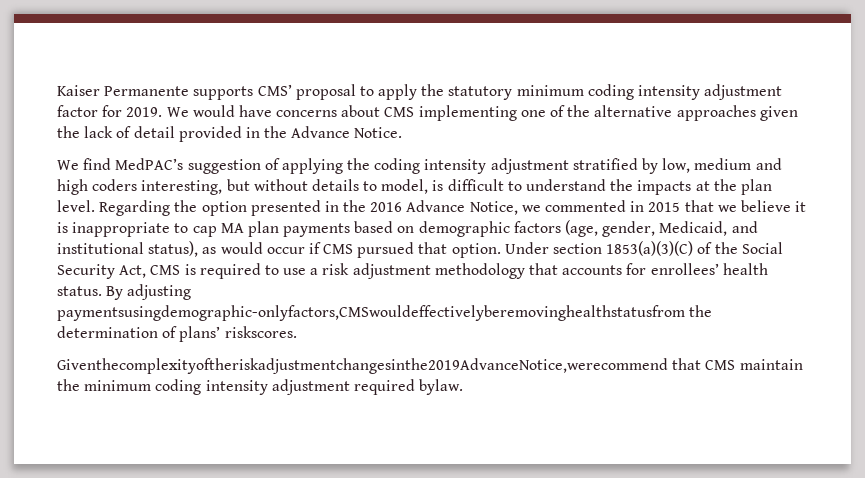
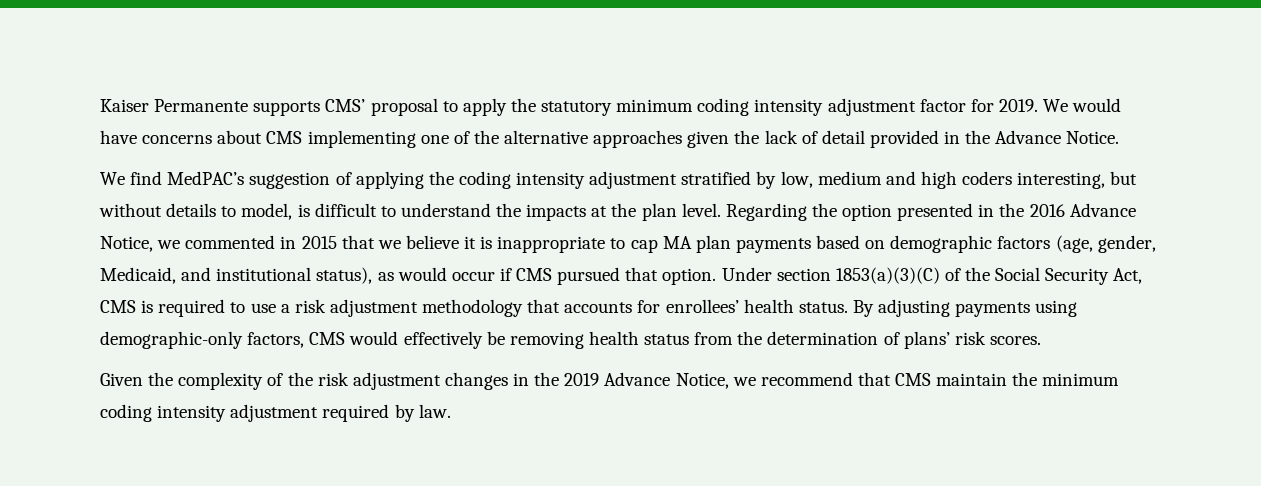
- By adjusting paymentsusingdemographic-onlyfactors,CMSwouldeffectivelyberemovinghealthstatusfrom the determination of plans’ riskscores.
- Giventhecomplexityoftheriskadjustmentchangesinthe2019AdvanceNotice,werecommend that CMS maintain the minimum coding intensity adjustment required bylaw.
+ By adjusting payments using demographic-only factors, CMS would effectively be removing health status from the determination of plans’ risk scores.
+ Given the complexity of the risk adjustment changes in the 2019 Advance Notice, we recommend that CMS maintain the minimum coding intensity adjustment required by law.

